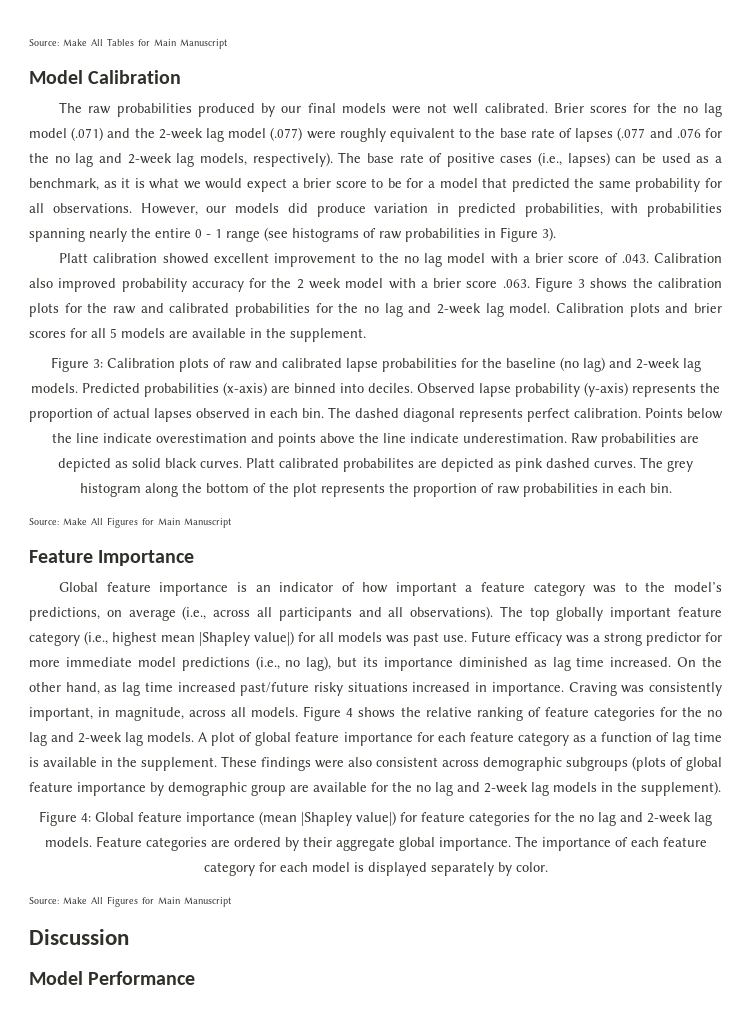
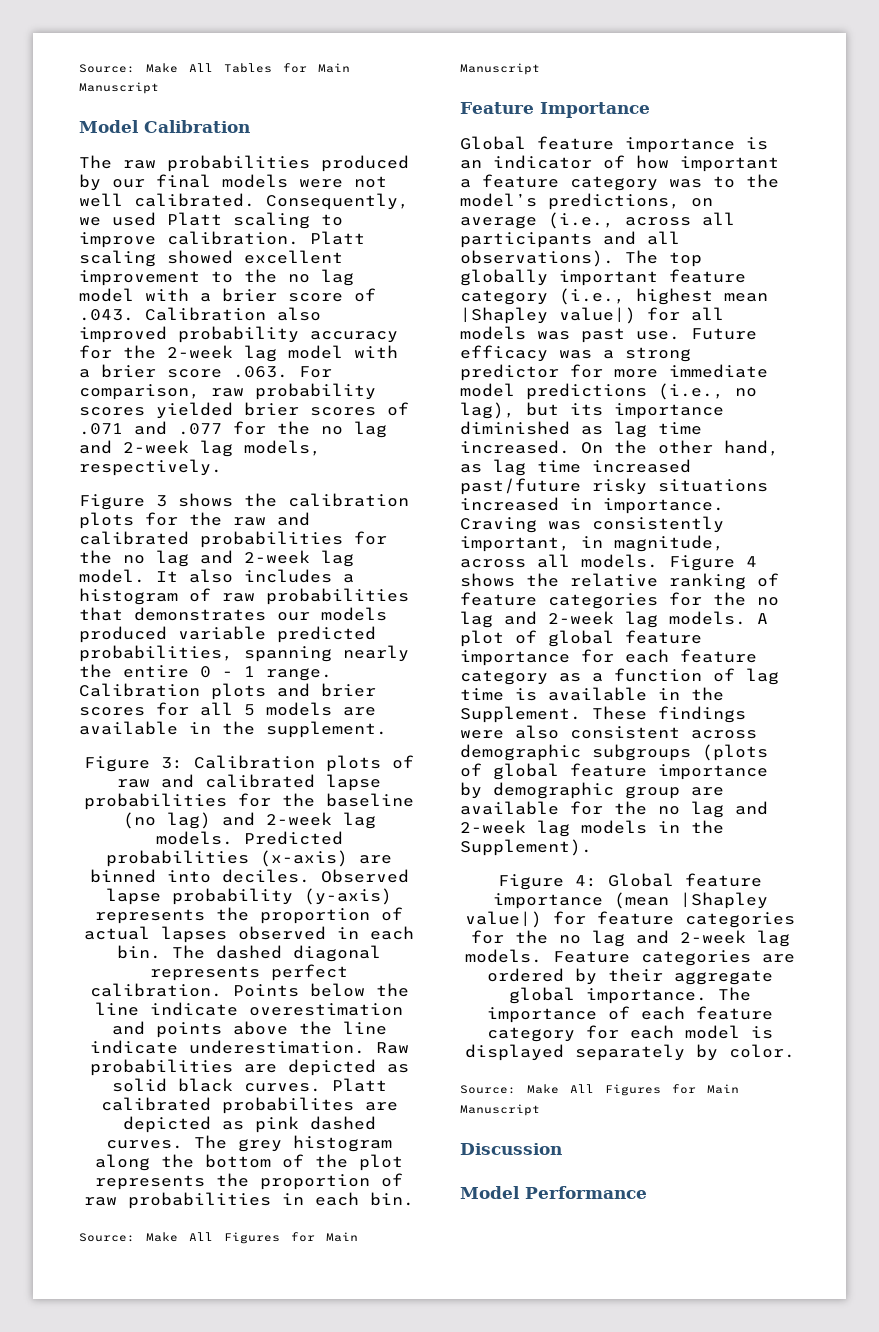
- Brier scores for the no lag model (.071) and the 2-week lag model (.077) were roughly equivalent to the base rate of lapses (.077 and .076 for the no lag and 2-week lag models, respectively). The base rate of positive cases (i.e., lapses) can be used as a benchmark, as it is what we would expect a brier score to be for a model that predicted the same probability for all observations. However, our models did produce variation in predicted probabilities, with probabilities spanning nearly the entire 0 - 1 range (see histograms of raw probabilities in Figure 3).
- Platt calibration showed excellent improvement to the no lag model with a brier score of .043. Calibration also improved probability accuracy for the 2 week model with a brier score .063. Figure 3 shows the calibration plots for the raw and calibrated probabilities for the no lag and 2-week lag model.
+ Consequently, we used Platt scaling to improve calibration. Platt scaling showed excellent improvement to the no lag model with a brier score of .043. Calibration also improved probability accuracy for the 2-week lag model with a brier score .063. For comparison, raw probability scores yielded brier scores of .071 and .077 for the no lag and 2-week lag models, respectively.
+ Figure 3 shows the calibration plots for the raw and calibrated probabilities for the no lag and 2-week lag model.
+ It also includes a histogram of raw probabilities that demonstrates our models produced variable predicted probabilities, spanning nearly the entire 0 - 1 range.
- A plot of global feature importance for each feature category as a function of lag time is available in the supplement.
+ A plot of global feature importance for each feature category as a function of lag time is available in the Supplement.
- These findings were also consistent across demographic subgroups (plots of global feature importance by demographic group are available for the no lag and 2-week lag models in the supplement).
+ These findings were also consistent across demographic subgroups (plots of global feature importance by demographic group are available for the no lag and 2-week lag models in the Supplement).

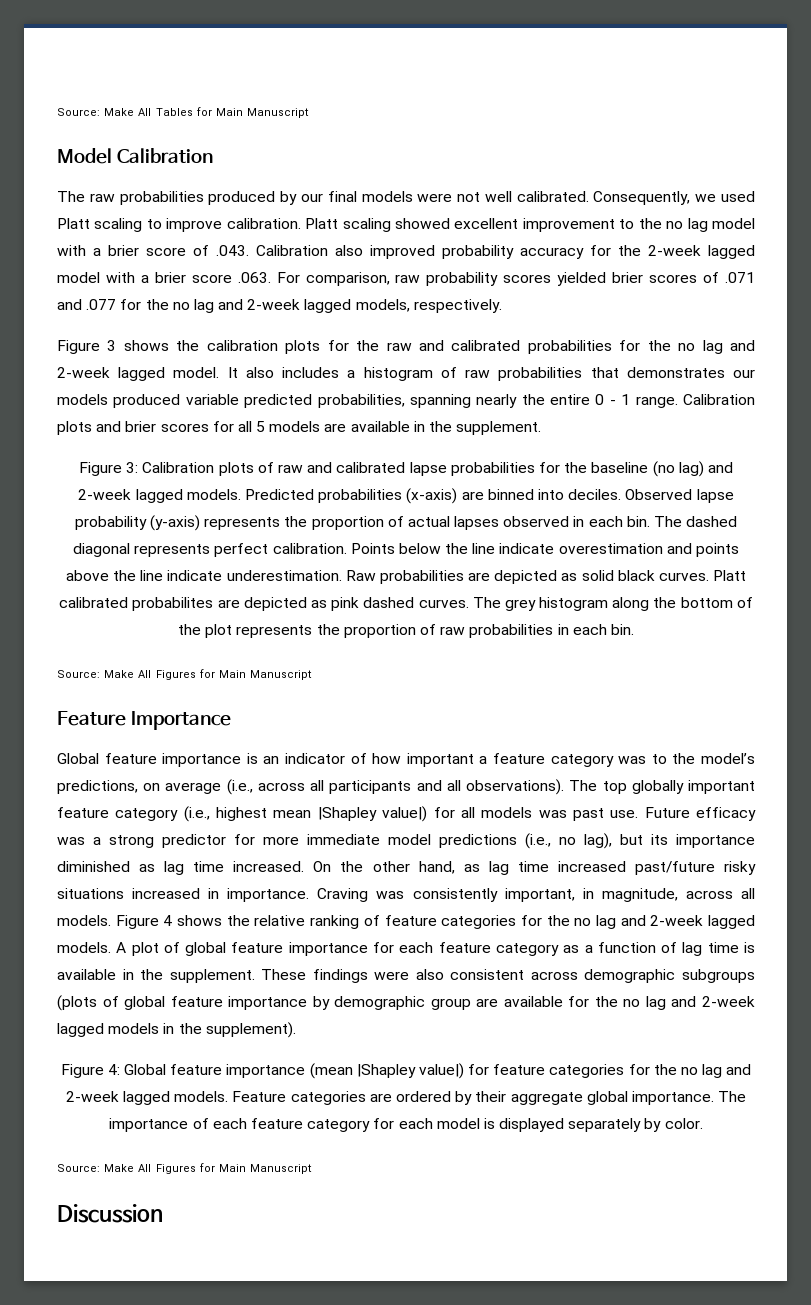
- Platt scaling showed excellent improvement to the no lag model with a brier score of .043. Calibration also improved probability accuracy for the 2-week lag model with a brier score .063. For comparison, raw probability scores yielded brier scores of .071 and .077 for the no lag and 2-week lag models, respectively.
+ Platt scaling showed excellent improvement to the no lag model with a brier score of .043. Calibration also improved probability accuracy for the 2-week lagged model with a brier score .063. For comparison, raw probability scores yielded brier scores of .071 and .077 for the no lag and 2-week lagged models, respectively.
- Figure 3 shows the calibration plots for the raw and calibrated probabilities for the no lag and 2-week lag model.
+ Figure 3 shows the calibration plots for the raw and calibrated probabilities for the no lag and 2-week lagged model.
- Figure 3: Calibration plots of raw and calibrated lapse probabilities for the baseline (no lag) and 2-week lag models.
+ Figure 3: Calibration plots of raw and calibrated lapse probabilities for the baseline (no lag) and 2-week lagged models.
- Figure 4 shows the relative ranking of feature categories for the no lag and 2-week lag models.
+ Figure 4 shows the relative ranking of feature categories for the no lag and 2-week lagged models.
- A plot of global feature importance for each feature category as a function of lag time is available in the Supplement.
+ A plot of global feature importance for each feature category as a function of lag time is available in the supplement.
- These findings were also consistent across demographic subgroups (plots of global feature importance by demographic group are available for the no lag and 2-week lag models in the Supplement).
+ These findings were also consistent across demographic subgroups (plots of global feature importance by demographic group are available for the no lag and 2-week lagged models in the supplement).
- Figure 4: Global feature importance (mean |Shapley value|) for feature categories for the no lag and 2-week lag models.
+ Figure 4: Global feature importance (mean |Shapley value|) for feature categories for the no lag and 2-week lagged models.
- Model Performance

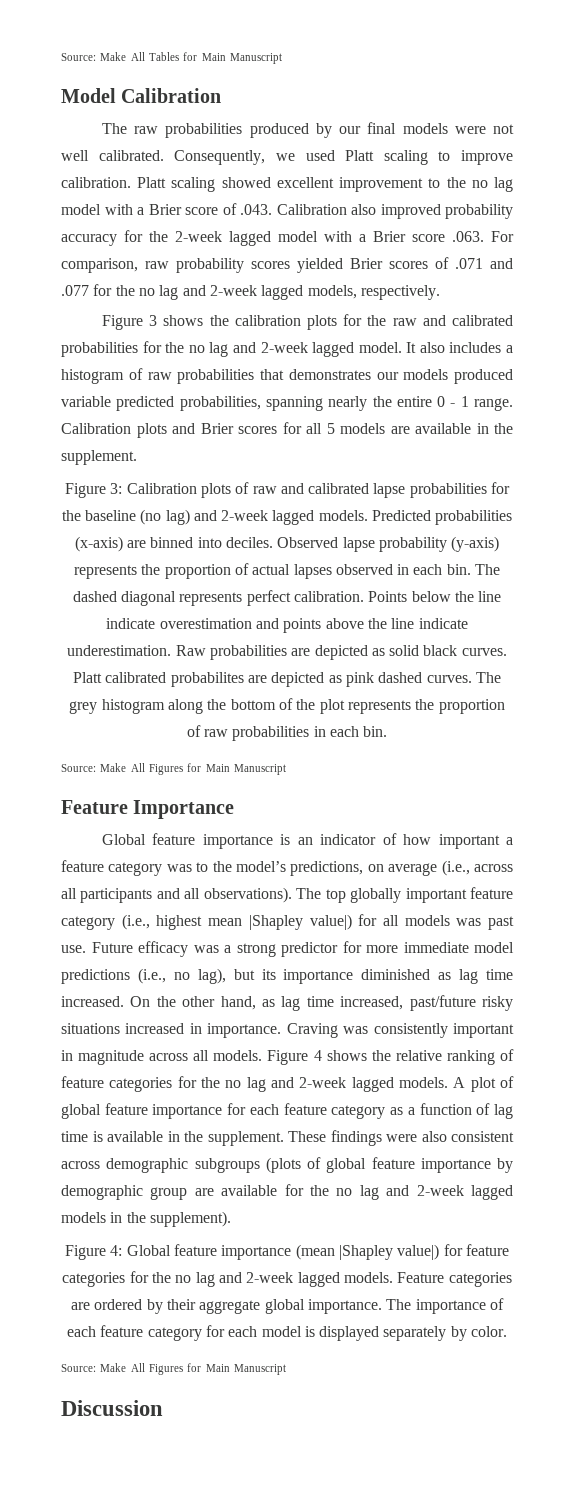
- Platt scaling showed excellent improvement to the no lag model with a brier score of .043. Calibration also improved probability accuracy for the 2-week lagged model with a brier score .063. For comparison, raw probability scores yielded brier scores of .071 and .077 for the no lag and 2-week lagged models, respectively.
+ Platt scaling showed excellent improvement to the no lag model with a Brier score of .043. Calibration also improved probability accuracy for the 2-week lagged model with a Brier score .063. For comparison, raw probability scores yielded Brier scores of .071 and .077 for the no lag and 2-week lagged models, respectively.
- Calibration plots and brier scores for all 5 models are available in the supplement.
+ Calibration plots and Brier scores for all 5 models are available in the supplement.
- On the other hand, as lag time increased past/future risky situations increased in importance.
+ On the other hand, as lag time increased, past/future risky situations increased in importance.
- Craving was consistently important, in magnitude, across all models.
+ Craving was consistently important in magnitude across all models.

